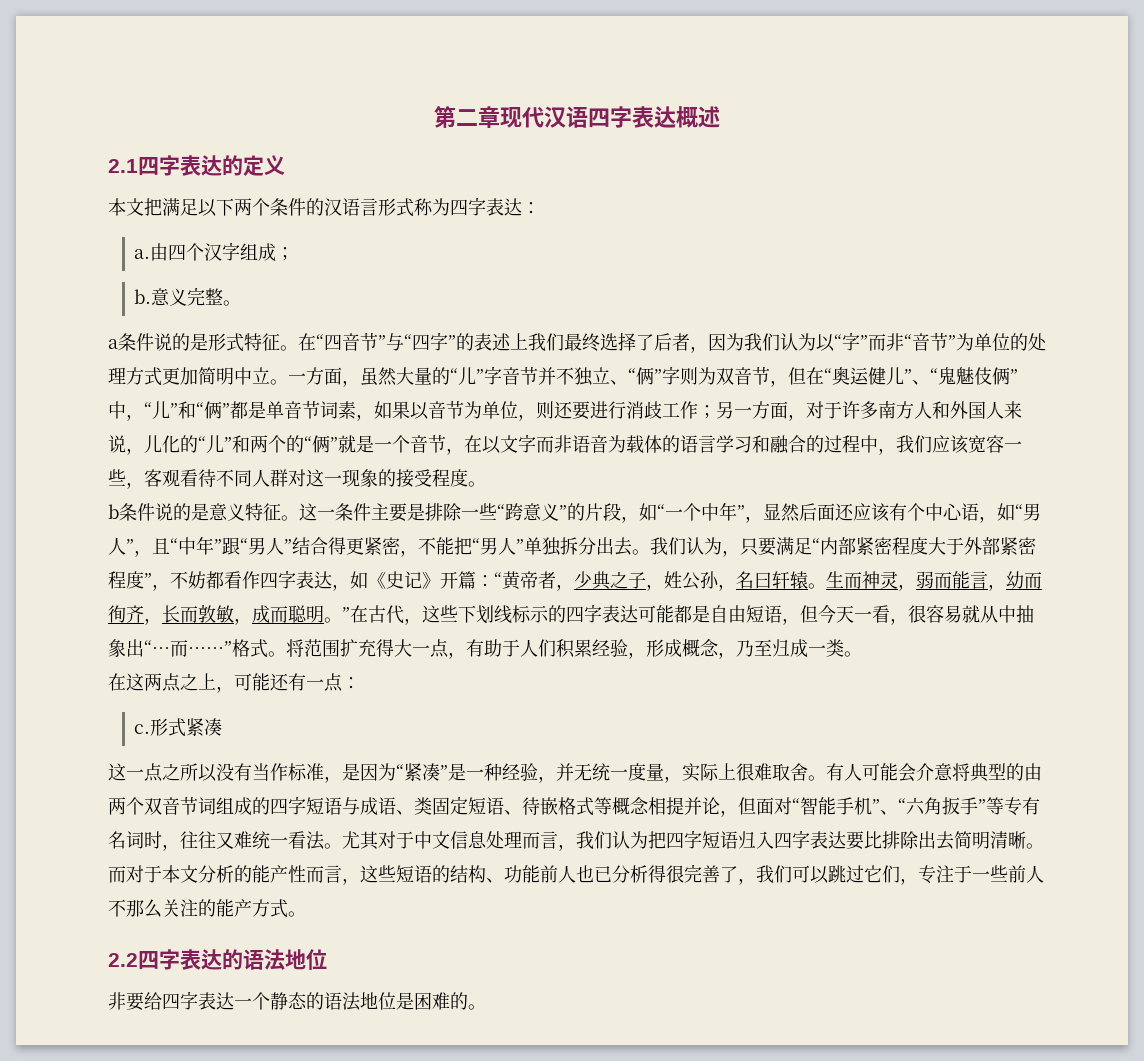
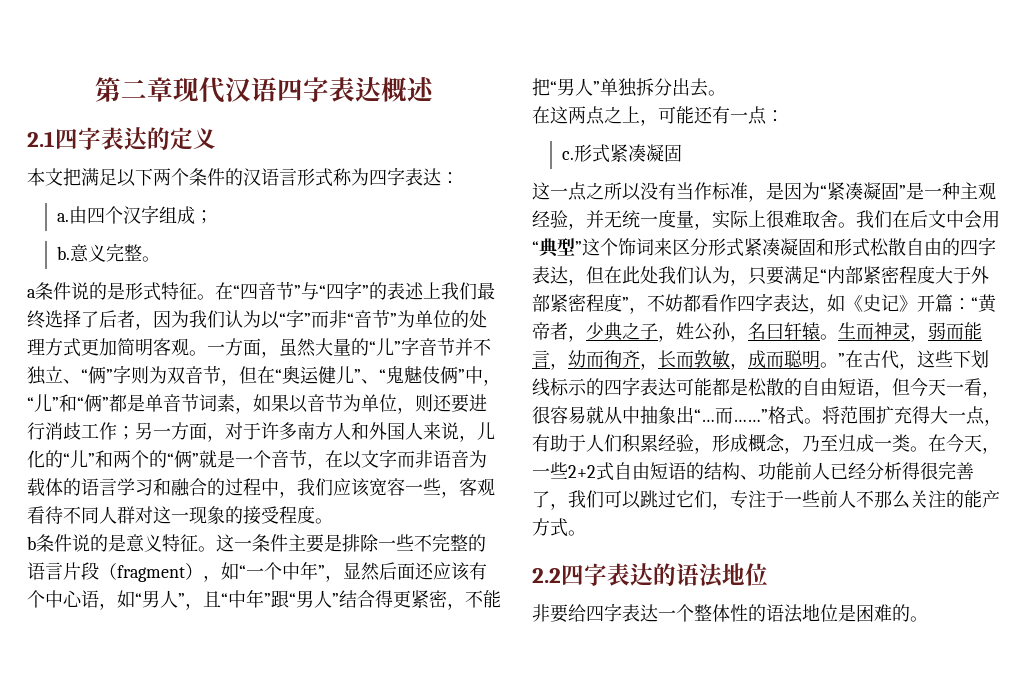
- 在“四音节”与“四字”的表述上我们最终选择了后者，因为我们认为以“字”而非“音节”为单位的处理方式更加简明中立。
+ 在“四音节”与“四字”的表述上我们最终选择了后者，因为我们认为以“字”而非“音节”为单位的处理方式更加简明客观。
- 这一条件主要是排除一些“跨意义”的片段，如“一个中年”，显然后面还应该有个中心语，如“男人”，且“中年”跟“男人”结合得更紧密，不能把“男人”单独拆分出去。我们认为，只要满足“内部紧密程度大于外部紧密程度”，不妨都看作四字表达，如《史记》开篇：
+ 这一条件主要是排除一些不完整的语言片段（fragment），如“一个中年”，显然后面还应该有个中心语，如“男人”，且“中年”跟“男人”结合得更紧密，不能把“男人”单独拆分出去。
+ 在这两点之上，可能还有一点：
+ c.形式紧凑凝固
+ 这一点之所以没有当作标准，是因为“紧凑凝固”是一种主观经验，并无统一度量，实际上很难取舍。我们在后文中会用“典型”这个饰词来区分形式紧凑凝固和形式松散自由的四字表达，但在此处我们认为，只要满足“内部紧密程度大于外部紧密程度”，不妨都看作四字表达，如《史记》开篇：
- 生而神灵，弱而能言，幼而徇齐，长而敦敏，成而聪明。”在古代，这些下划线标示的四字表达可能都是自由短语，但今天一看，很容易就从中抽象出“…
+ 生而神灵，弱而能言，幼而徇齐，长而敦敏，成而聪明。”在古代，这些下划线标示的四字表达可能都是松散的自由短语，但今天一看，很容易就从中抽象出“…
- 将范围扩充得大一点，有助于人们积累经验，形成概念，乃至归成一类。
- 在这两点之上，可能还有一点：
- c.形式紧凑
- 这一点之所以没有当作标准，是因为“紧凑”是一种经验，并无统一度量，实际上很难取舍。有人可能会介意将典型的由两个双音节词组成的四字短语与成语、类固定短语、待嵌格式等概念相提并论，但面对“智能手机”、“六角扳手”等专有名词时，往往又难统一看法。尤其对于中文信息处理而言，我们认为把四字短语归入四字表达要比排除出去简明清晰。而对于本文分析的能产性而言，这些短语的结构、功能前人也已分析得很完善了，我们可以跳过它们，专注于一些前人不那么关注的能产方式。
+ 将范围扩充得大一点，有助于人们积累经验，形成概念，乃至归成一类。在今天，一些2+2式自由短语的结构、功能前人已经分析得很完善了，我们可以跳过它们，专注于一些前人不那么关注的能产方式。
- 非要给四字表达一个静态的语法地位是困难的。
+ 非要给四字表达一个整体性的语法地位是困难的。

